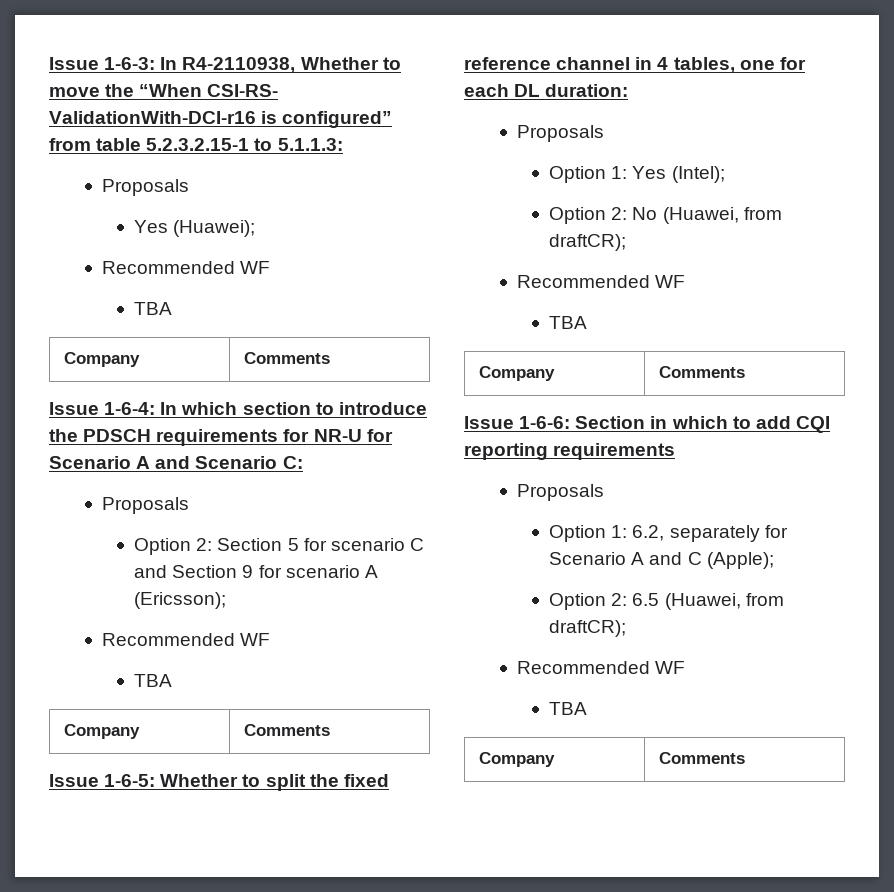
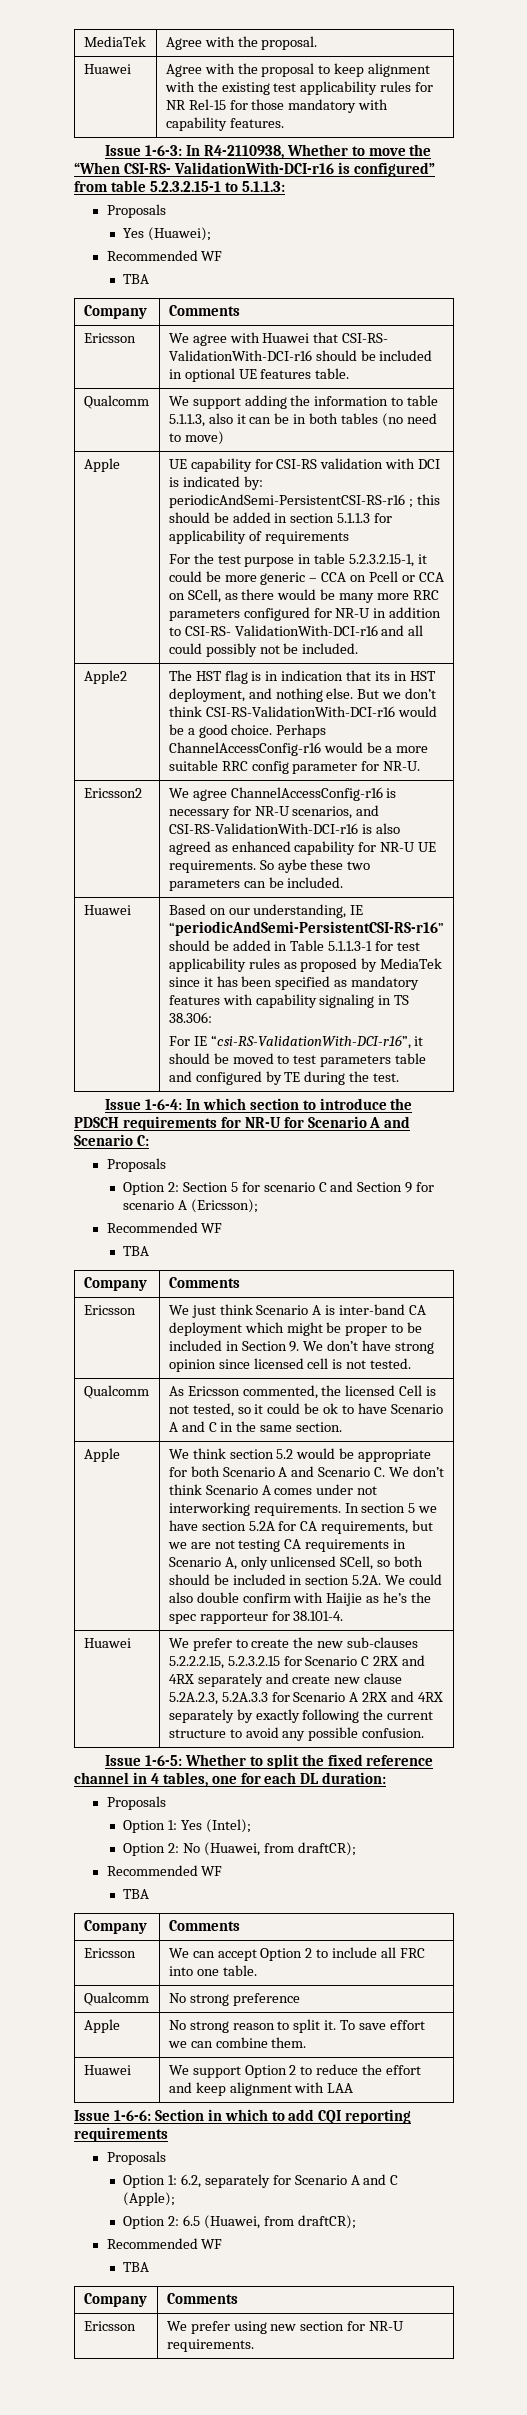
+ MediaTek | Agree with the proposal.
+ Huawei | Agree with the proposal to keep alignment with the existing test applicability rules for NR Rel-15 for those mandatory with capability features.
+ Ericsson | We agree with Huawei that CSI-RS- ValidationWith-DCI-r16 should be included in optional UE features table.
+ Qualcomm | We support adding the information to table 5.1.1.3, also it can be in both tables (no need to move)
+ Apple | UE capability for CSI-RS validation with DCI is indicated by: periodicAndSemi-PersistentCSI-RS-r16 ; this should be added in section 5.1.1.3 for applicability of requirements
+ For the test purpose in table 5.2.3.2.15-1, it could be more generic – CCA on Pcell or CCA on SCell, as there would be many more RRC parameters configured for NR-U in addition to CSI-RS- ValidationWith-DCI-r16 and all could possibly not be included.
+ Apple2 | The HST flag is in indication that its in HST deployment, and nothing else. But we don’t think CSI-RS-ValidationWith-DCI-r16 would be a good choice. Perhaps ChannelAccessConfig-r16 would be a more suitable RRC config parameter for NR-U.
+ Ericsson2 | We agree ChannelAccessConfig-r16 is necessary for NR-U scenarios, and CSI-RS-ValidationWith-DCI-r16 is also agreed as enhanced capability for NR-U UE requirements. So aybe these two parameters can be included.
+ Huawei | Based on our understanding, IE “periodicAndSemi-PersistentCSI-RS-r16” should be added in Table 5.1.1.3-1 for test applicability rules as proposed by MediaTek since it has been specified as mandatory features with capability signaling in TS 38.306:
+ For IE “csi-RS-ValidationWith-DCI-r16”, it should be moved to test parameters table and configured by TE during the test.
+ Ericsson | We just think Scenario A is inter-band CA deployment which might be proper to be included in Section 9. We don’t have strong opinion since licensed cell is not tested.
+ Qualcomm | As Ericsson commented, the licensed Cell is not tested, so it could be ok to have Scenario A and C in the same section.
+ Apple | We think section 5.2 would be appropriate for both Scenario A and Scenario C. We don’t think Scenario A comes under not interworking requirements. In section 5 we have section 5.2A for CA requirements, but we are not testing CA requirements in Scenario A, only unlicensed SCell, so both should be included in section 5.2A. We could also double confirm with Haijie as he’s the spec rapporteur for 38.101-4.
+ Huawei | We prefer to create the new sub-clauses 5.2.2.2.15, 5.2.3.2.15 for Scenario C 2RX and 4RX separately and create new clause 5.2A.2.3, 5.2A.3.3 for Scenario A 2RX and 4RX separately by exactly following the current structure to avoid any possible confusion.
+ Ericsson | We can accept Option 2 to include all FRC into one table.
+ Qualcomm | No strong preference
+ Apple | No strong reason to split it. To save effort we can combine them.
+ Huawei | We support Option 2 to reduce the effort and keep alignment with LAA
+ Ericsson | We prefer using new section for NR-U requirements.

